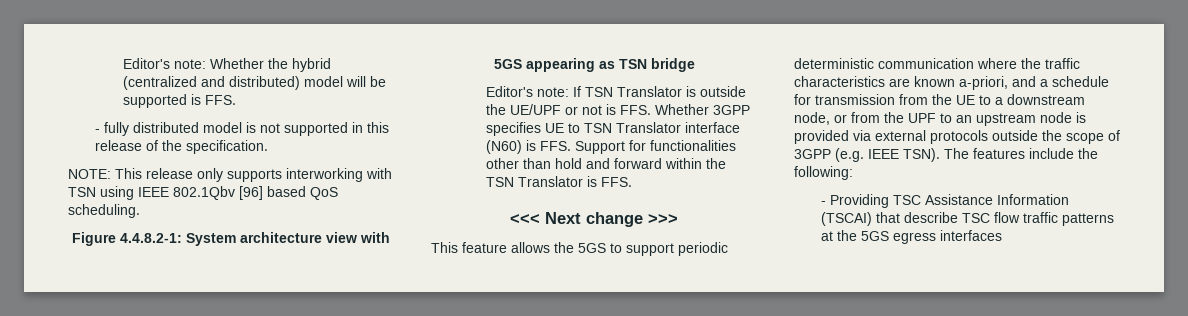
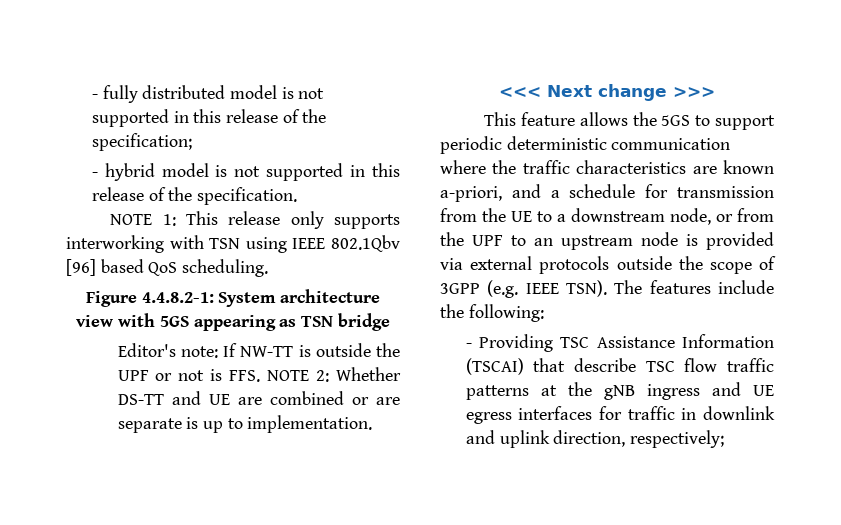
- Editor's note: Whether the hybrid (centralized and distributed) model will be supported is FFS.
- - fully distributed model is not supported in this release of the specification.
+ - fully distributed model is not supported in this release of the specification;
+ - hybrid model is not supported in this release of the specification.
- NOTE: This release only supports interworking with TSN using IEEE 802.1Qbv [96] based QoS scheduling.
+ NOTE 1: This release only supports interworking with TSN using IEEE 802.1Qbv [96] based QoS scheduling.
- Editor's note: If TSN Translator is outside the UE/UPF or not is FFS. Whether 3GPP specifies UE to TSN Translator interface (N60) is FFS. Support for functionalities other than hold and forward within the TSN Translator is FFS.
+ Editor's note: If NW-TT is outside the UPF or not is FFS. NOTE 2: Whether DS-TT and UE are combined or are separate is up to implementation.
- - Providing TSC Assistance Information (TSCAI) that describe TSC flow traffic patterns at the 5GS egress interfaces
+ - Providing TSC Assistance Information (TSCAI) that describe TSC flow traffic patterns at the gNB ingress and UE egress interfaces for traffic in downlink and uplink direction, respectively;

